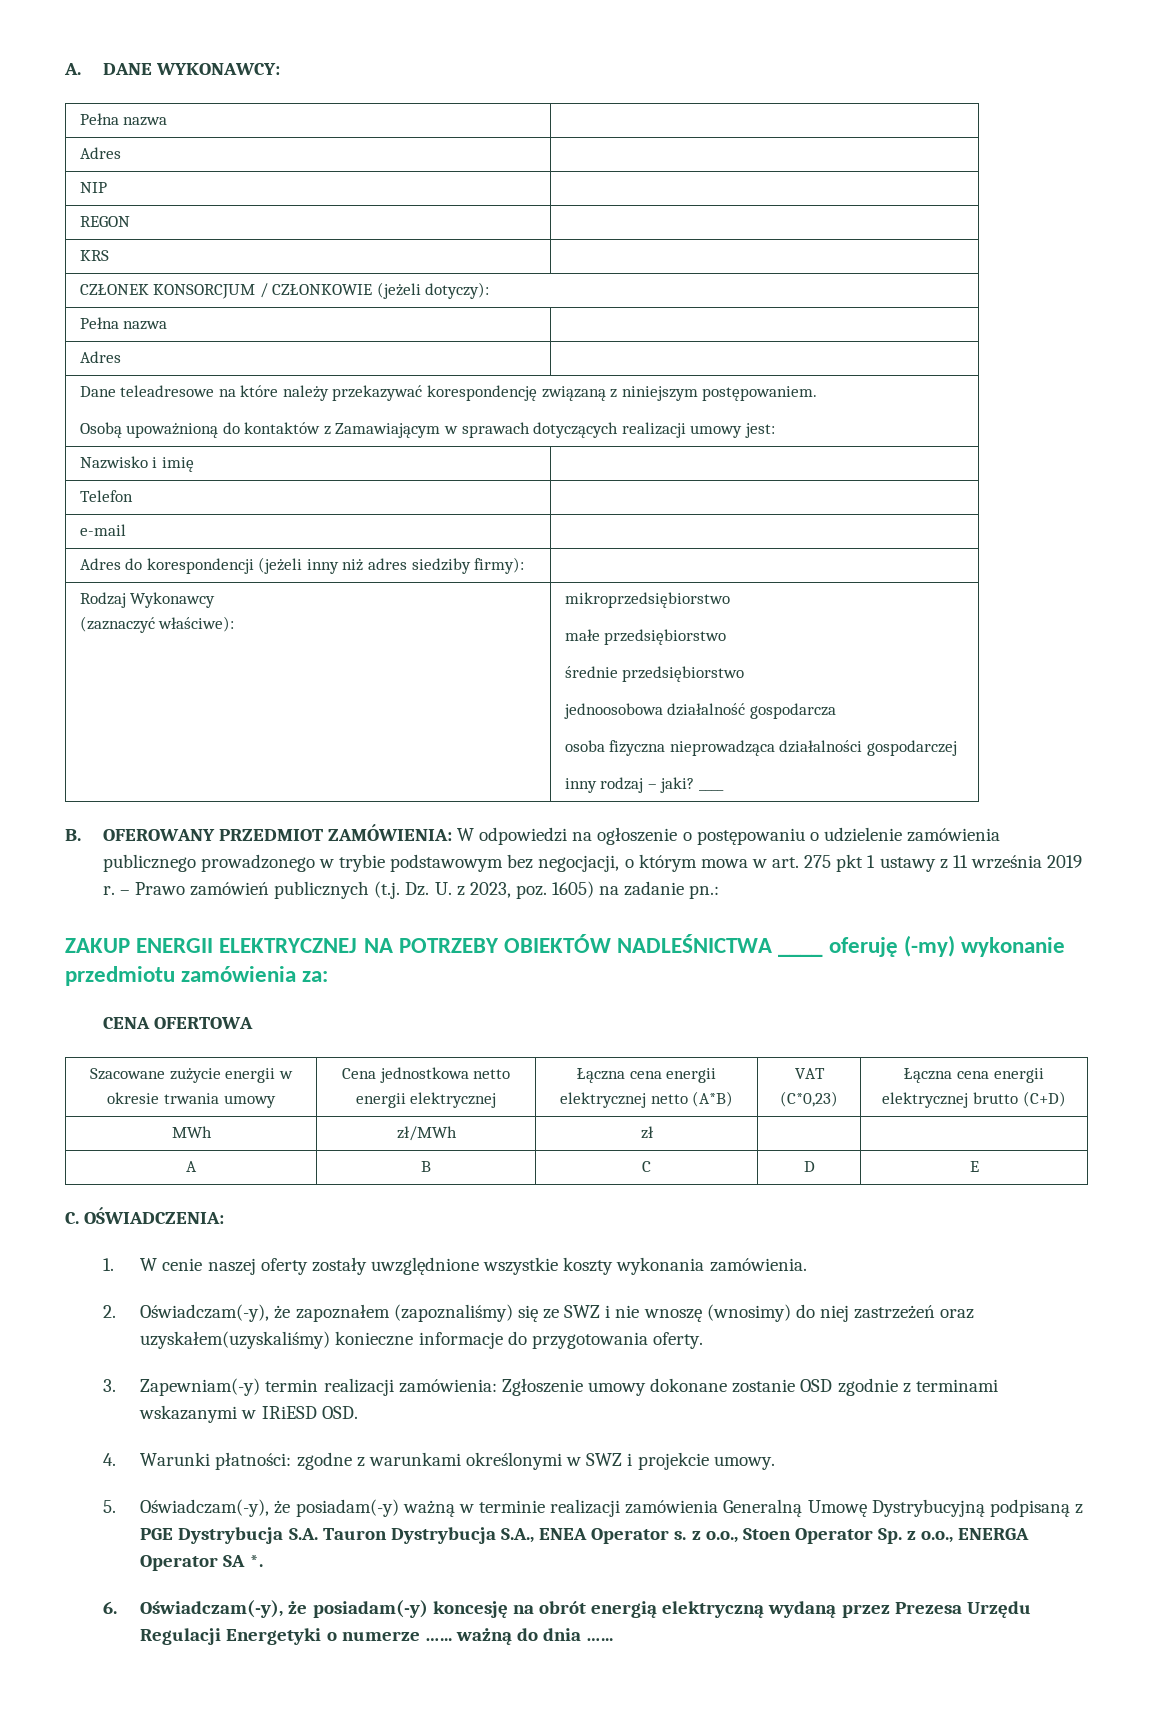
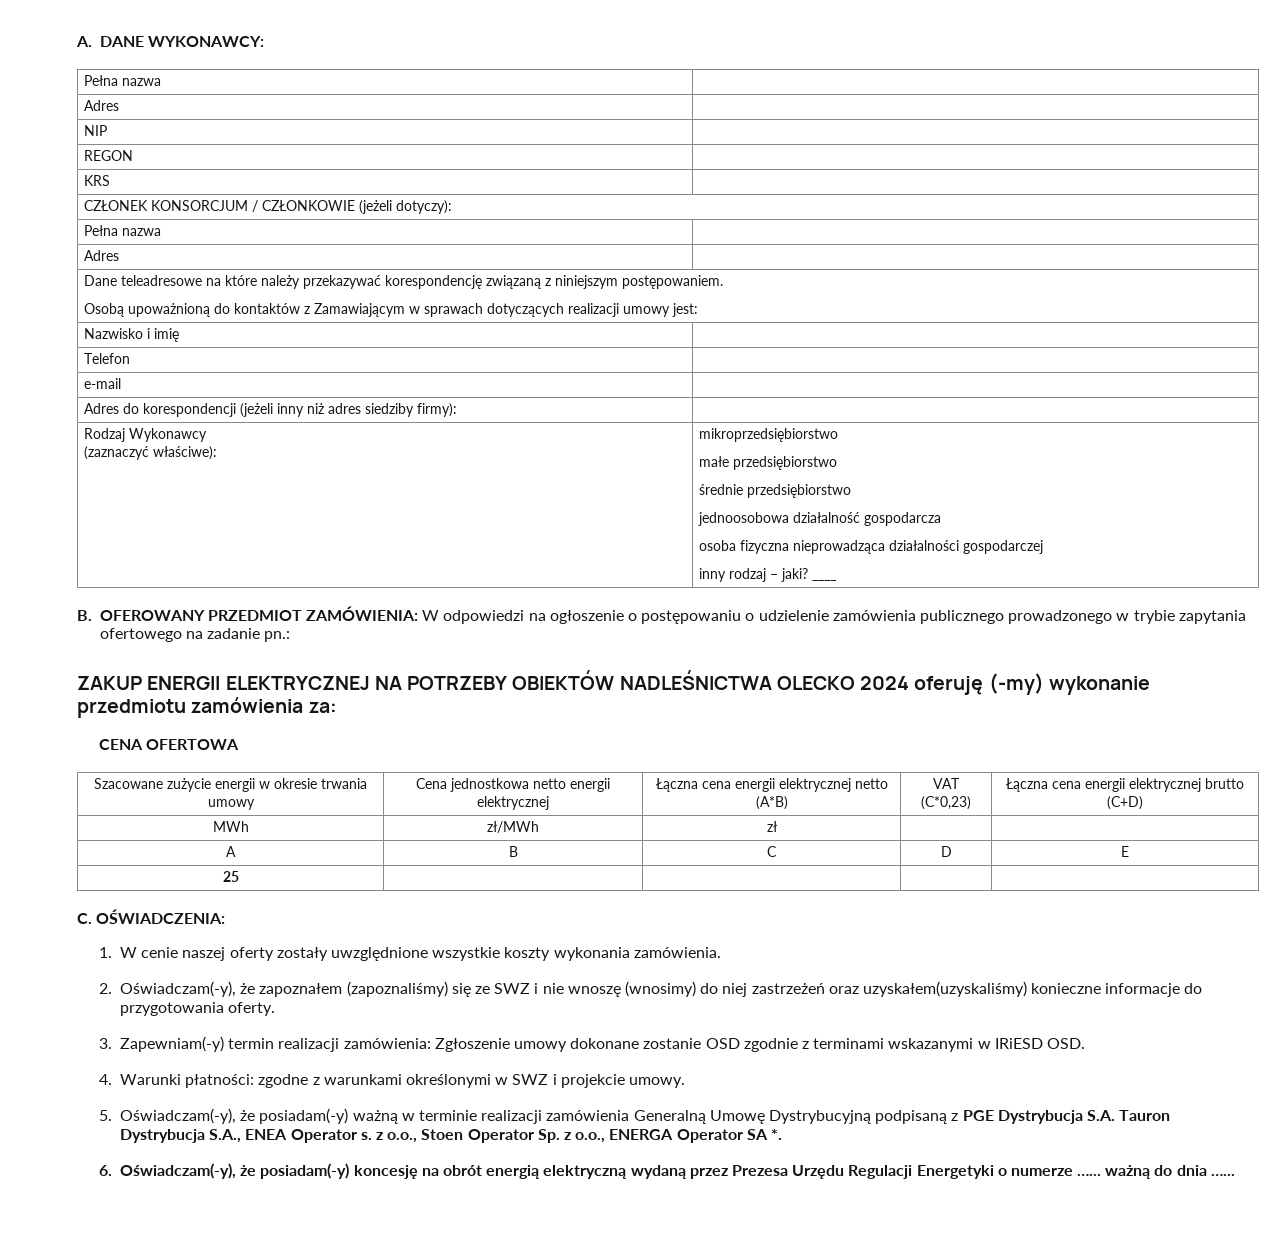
- B. OFEROWANY PRZEDMIOT ZAMÓWIENIA: W odpowiedzi na ogłoszenie o postępowaniu o udzielenie zamówienia publicznego prowadzonego w trybie podstawowym bez negocjacji, o którym mowa w art. 275 pkt 1 ustawy z 11 września 2019 r. – Prawo zamówień publicznych (t.j. Dz. U. z 2023, poz. 1605) na zadanie pn.:
+ B. OFEROWANY PRZEDMIOT ZAMÓWIENIA: W odpowiedzi na ogłoszenie o postępowaniu o udzielenie zamówienia publicznego prowadzonego w trybie zapytania ofertowego na zadanie pn.:
- ZAKUP ENERGII ELEKTRYCZNEJ NA POTRZEBY OBIEKTÓW NADLEŚNICTWA ____ oferuję (-my) wykonanie przedmiotu zamówienia za:
+ ZAKUP ENERGII ELEKTRYCZNEJ NA POTRZEBY OBIEKTÓW NADLEŚNICTWA OLECKO 2024 oferuję (-my) wykonanie przedmiotu zamówienia za:
+ 25 | | | |

